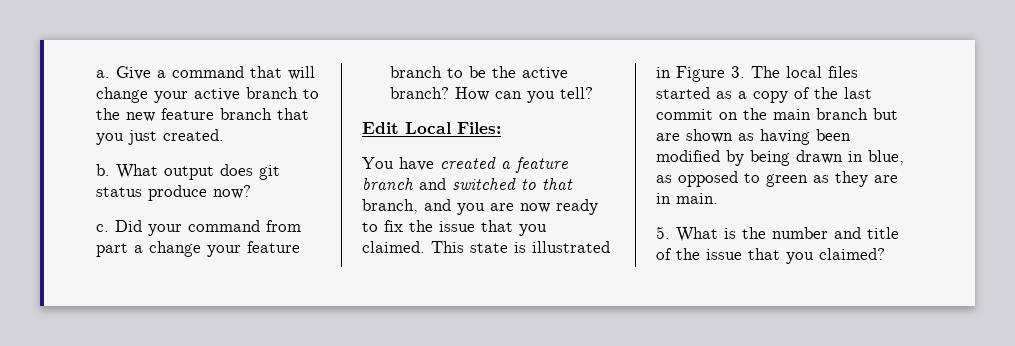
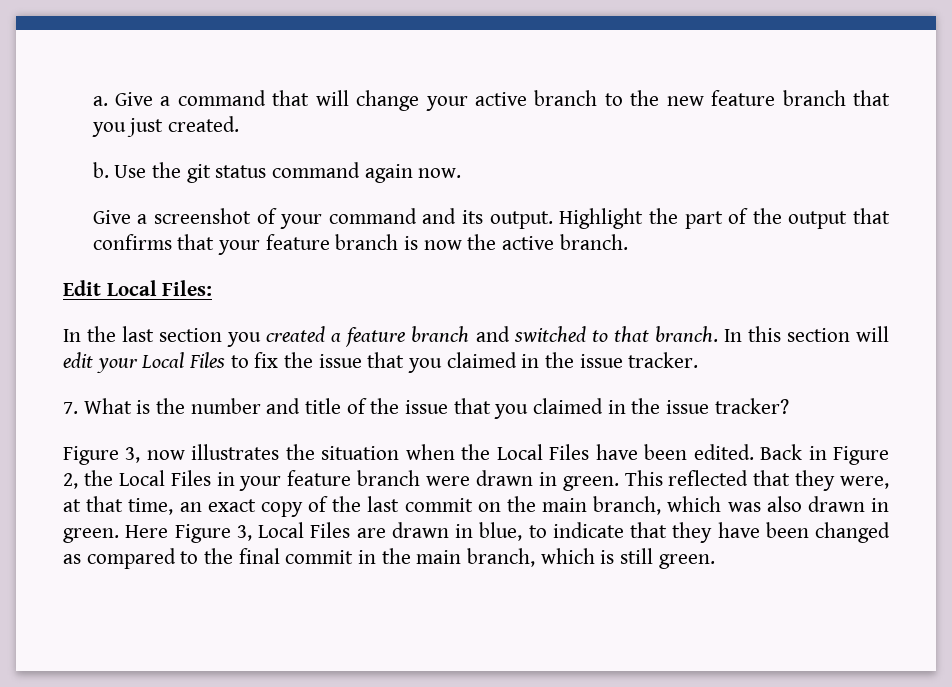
- What output does git status produce now?
- c. Did your command from part a change your feature branch to be the active branch? How can you tell?
+ Use the git status command again now.
+ Give a screenshot of your command and its output. Highlight the part of the output that confirms that your feature branch is now the active branch.
  Edit Local Files:
- You have created a feature branch and switched to that branch, and you are now ready to fix the issue that you claimed. This state is illustrated in Figure 3. The local files started as a copy of the last commit on the main branch but are shown as having been modified by being drawn in blue, as opposed to green as they are in main.
- 5. What is the number and title of the issue that you claimed?
+ In the last section you created a feature branch and switched to that branch. In this section will edit your Local Files to fix the issue that you claimed in the issue tracker.
+ 7. What is the number and title of the issue that you claimed in the issue tracker?
+ Figure 3, now illustrates the situation when the Local Files have been edited. Back in Figure 2, the Local Files in your feature branch were drawn in green. This reflected that they were, at that time, an exact copy of the last commit on the main branch, which was also drawn in green. Here Figure 3, Local Files are drawn in blue, to indicate that they have been changed as compared to the final commit in the main branch, which is still green.

